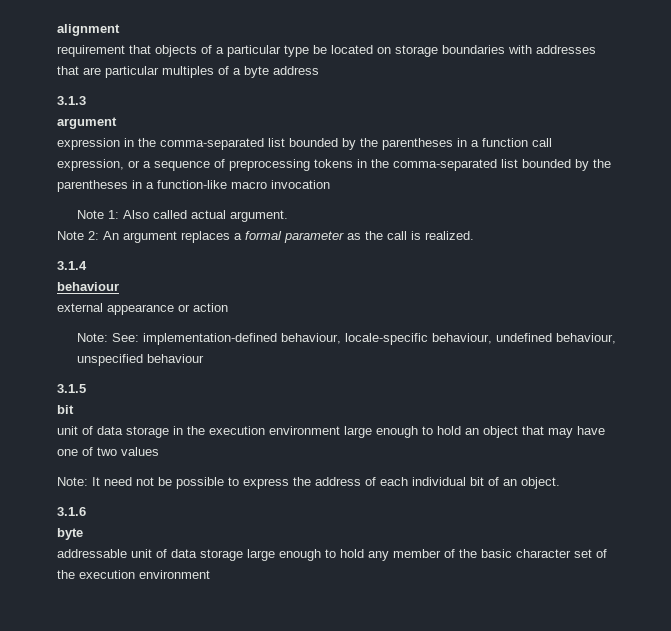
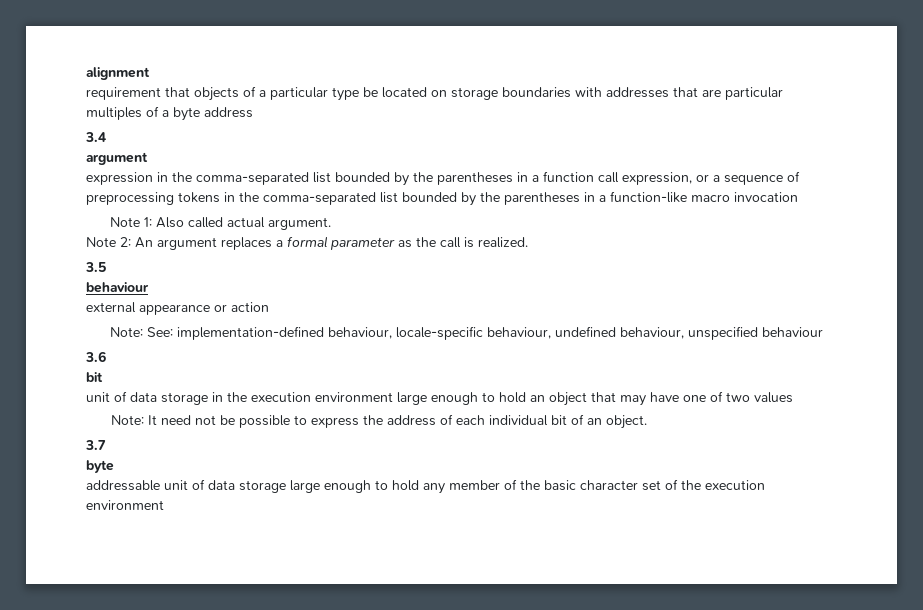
- 3.1.3
+ 3.4
- 3.1.4
+ 3.5
- 3.1.5
+ 3.6
- 3.1.6
+ 3.7

